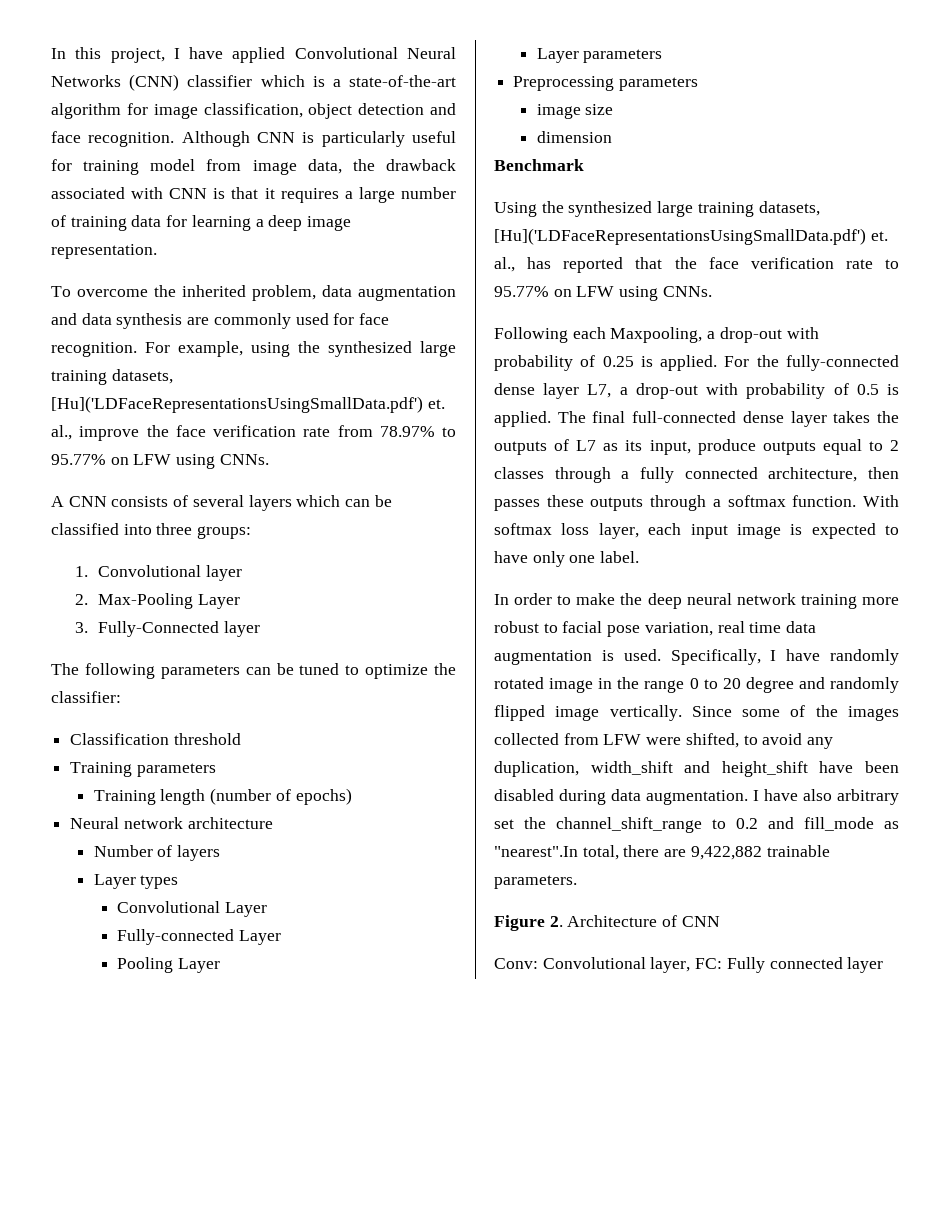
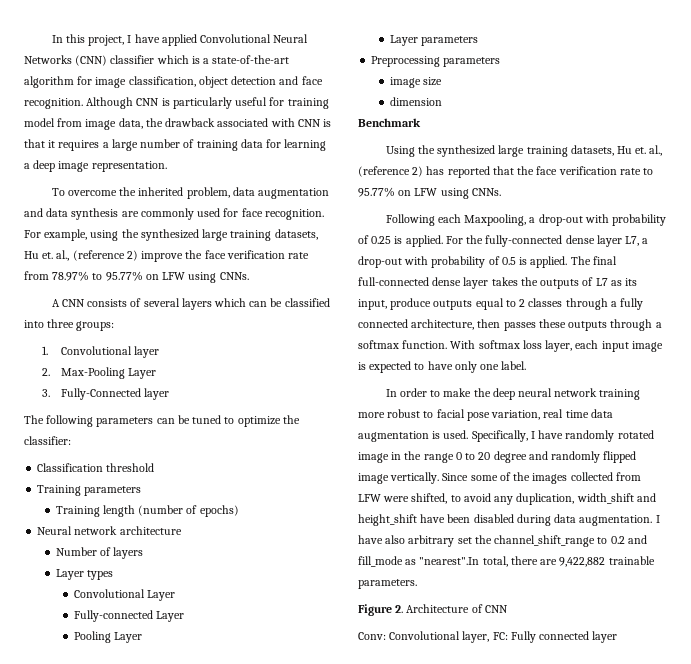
- For example, using the synthesized large training datasets, [Hu]('LDFaceRepresentationsUsingSmallData.pdf') et. al., improve the face verification rate from 78.97% to 95.77% on LFW using CNNs.
+ For example, using the synthesized large training datasets, Hu et. al., (reference 2) improve the face verification rate from 78.97% to 95.77% on LFW using CNNs.
- Using the synthesized large training datasets, [Hu]('LDFaceRepresentationsUsingSmallData.pdf') et. al., has reported that the face verification rate to 95.77% on LFW using CNNs.
+ Using the synthesized large training datasets, Hu et. al., (reference 2) has reported that the face verification rate to 95.77% on LFW using CNNs.

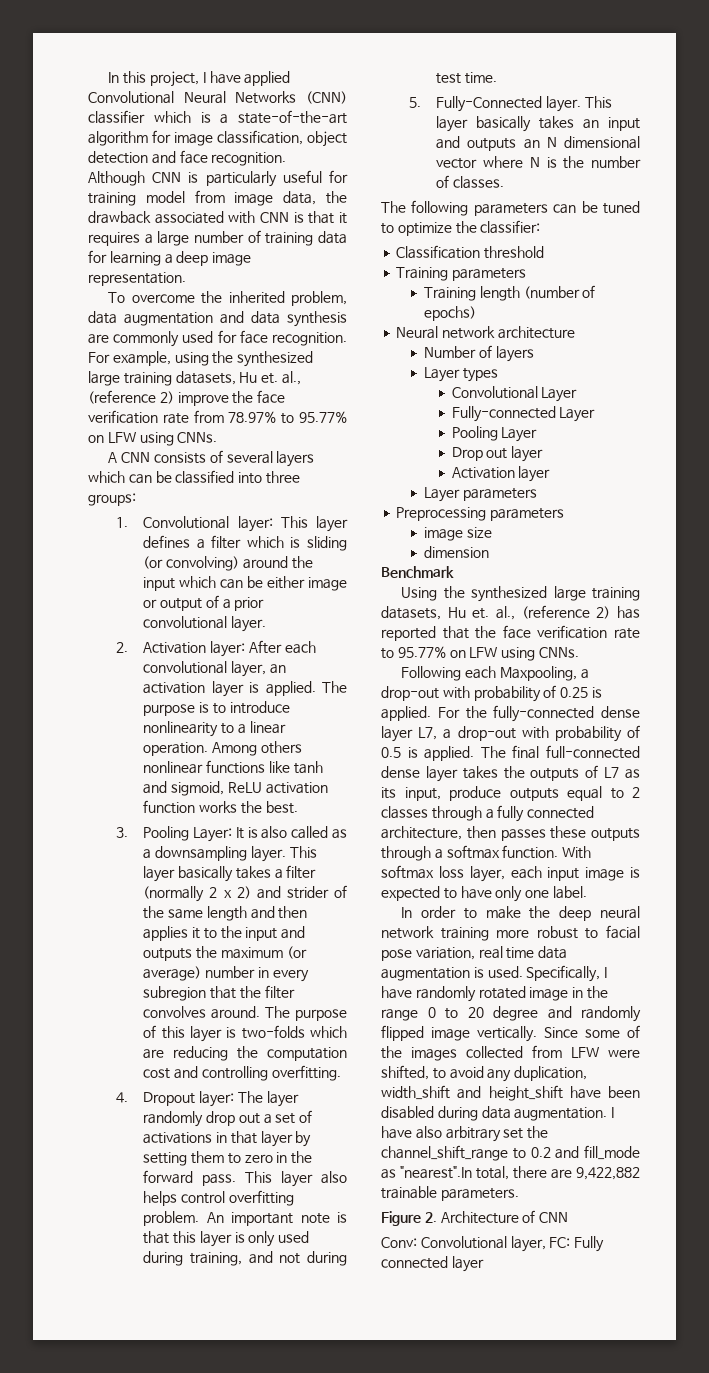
- 1. Convolutional layer
- 2. Max-Pooling Layer
- 3. Fully-Connected layer
+ 1. Convolutional layer: This layer defines a filter which is sliding (or convolving) around the input which can be either image or output of a prior convolutional layer.
+ 2. Activation layer: After each convolutional layer, an activation layer is applied. The purpose is to introduce nonlinearity to a linear operation. Among others nonlinear functions like tanh and sigmoid, ReLU activation function works the best.
+ 3. Pooling Layer: It is also called as a downsampling layer. This layer basically takes a filter (normally 2 x 2) and strider of the same length and then applies it to the input and outputs the maximum (or average) number in every subregion that the filter convolves around. The purpose of this layer is two-folds which are reducing the computation cost and controlling overfitting.
+ 4. Dropout layer: The layer randomly drop out a set of activations in that layer by setting them to zero in the forward pass. This layer also helps control overfitting problem. An important note is that this layer is only used during training, and not during test time.
+ 5. Fully-Connected layer. This layer basically takes an input and outputs an N dimensional vector where N is the number of classes.
+ Drop out layer
+ Activation layer

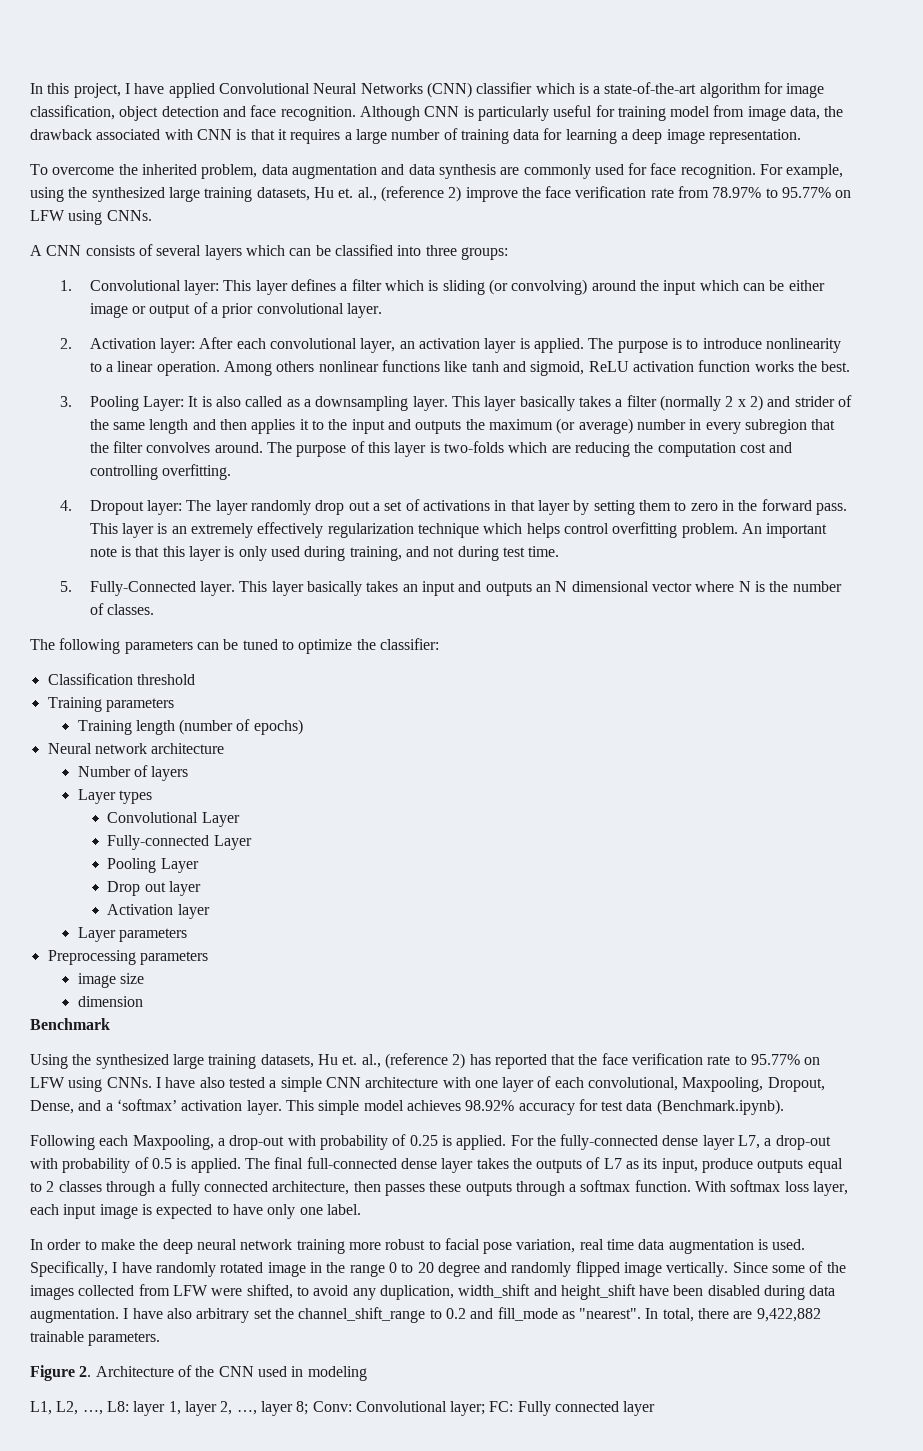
- This layer also helps control overfitting problem.
+ This layer is an extremely effectively regularization technique which helps control overfitting problem.
+ I have also tested a simple CNN architecture with one layer of each convolutional, Maxpooling, Dropout, Dense, and a ‘softmax’ activation layer. This simple model achieves 98.92% accuracy for test data (Benchmark.ipynb).
- I have also arbitrary set the channel_shift_range to 0.2 and fill_mode as "nearest".In total, there are 9,422,882 trainable parameters.
+ I have also arbitrary set the channel_shift_range to 0.2 and fill_mode as "nearest". In total, there are 9,422,882 trainable parameters.
- Figure 2. Architecture of CNN
- Conv: Convolutional layer, FC: Fully connected layer
+ Figure 2. Architecture of the CNN used in modeling
+ L1, L2, …, L8: layer 1, layer 2, …, layer 8; Conv: Convolutional layer; FC: Fully connected layer

